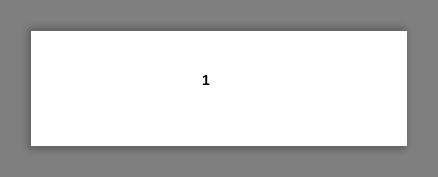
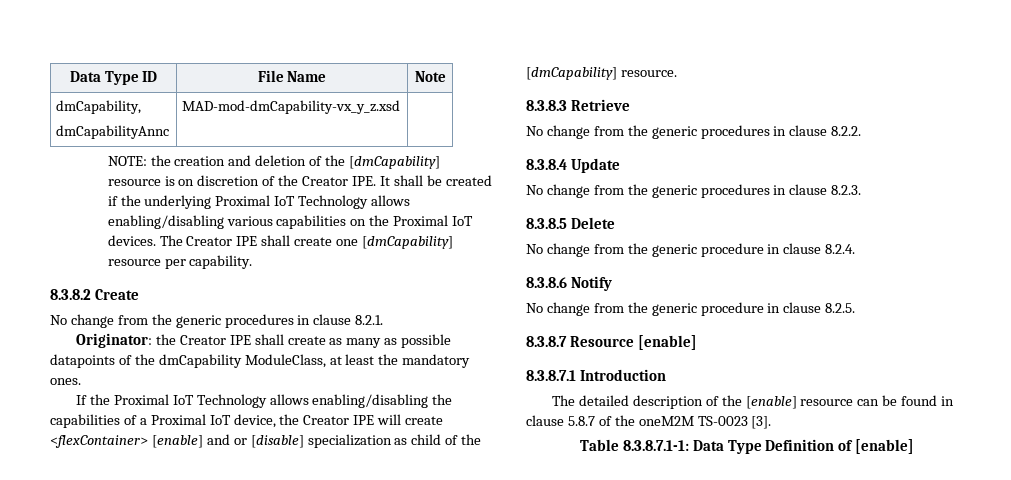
- 1
+ Data Type ID | File Name | Note
+ dmCapability,
+ dmCapabilityAnnc | MAD-mod-dmCapability-vx_y_z.xsd |
+ NOTE: the creation and deletion of the [dmCapability] resource is on discretion of the Creator IPE. It shall be created if the underlying Proximal IoT Technology allows enabling/disabling various capabilities on the Proximal IoT devices. The Creator IPE shall create one [dmCapability] resource per capability.
+ 8.3.8.2 Create
+ No change from the generic procedures in clause 8.2.1.
+ Originator: the Creator IPE shall create as many as possible datapoints of the dmCapability ModuleClass, at least the mandatory ones.
+ If the Proximal IoT Technology allows enabling/disabling the capabilities of a Proximal IoT device, the Creator IPE will create <flexContainer> [enable] and or [disable] specialization as child of the [dmCapability] resource.
+ 8.3.8.3 Retrieve
+ No change from the generic procedures in clause 8.2.2.
+ 8.3.8.4 Update
+ No change from the generic procedures in clause 8.2.3.
+ 8.3.8.5 Delete
+ No change from the generic procedure in clause 8.2.4.
+ 8.3.8.6 Notify
+ No change from the generic procedure in clause 8.2.5.
+ 8.3.8.7 Resource [enable]
+ 8.3.8.7.1 Introduction
+ The detailed description of the [enable] resource can be found in clause 5.8.7 of the oneM2M TS-0023 [3].
+ Table 8.3.8.7.1-1: Data Type Definition of [enable]

